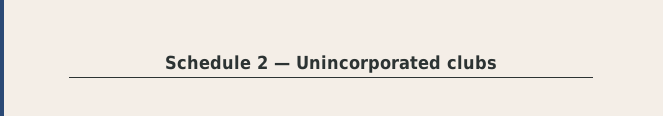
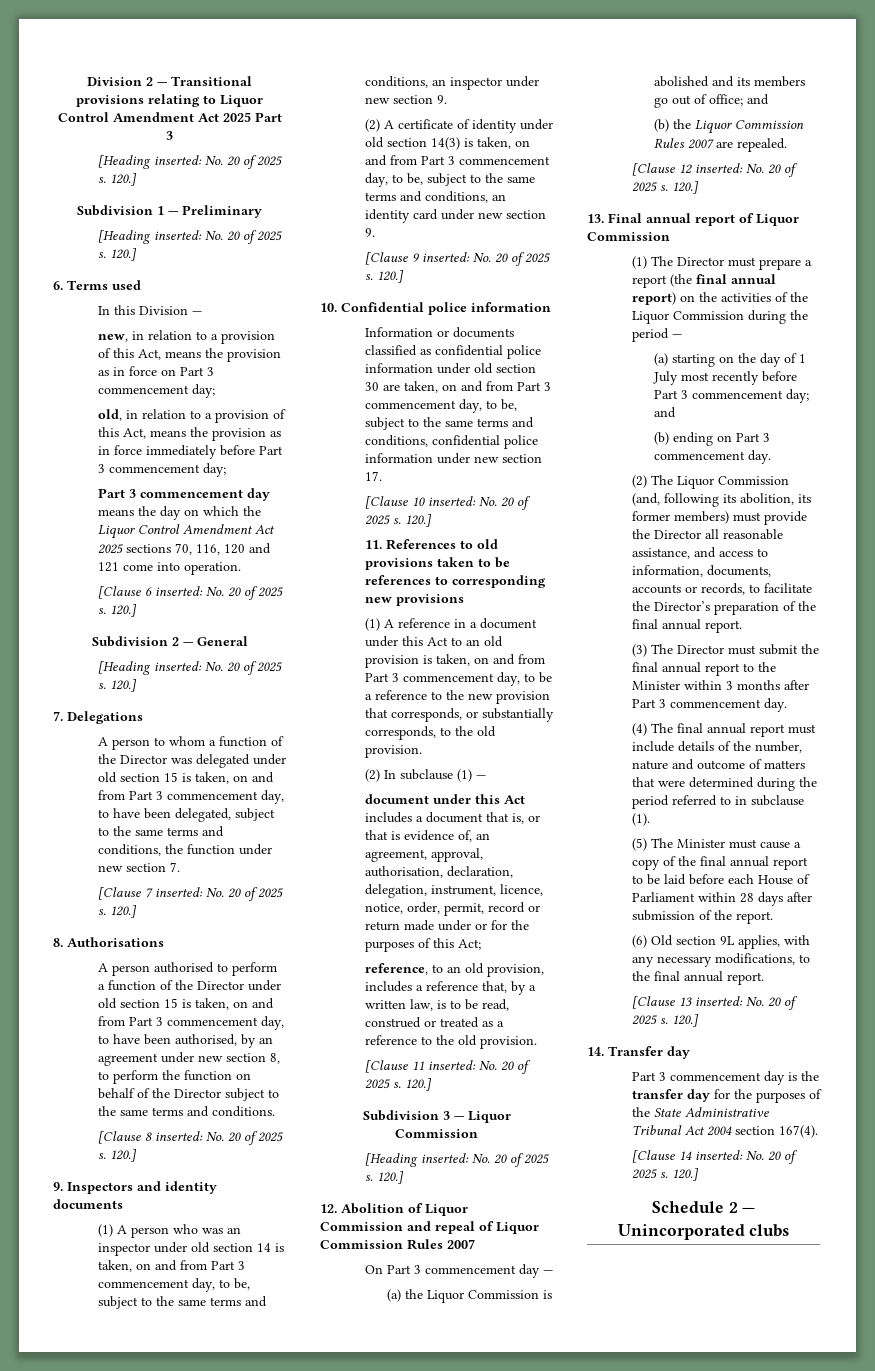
+ Division 2 — Transitional provisions relating to Liquor Control Amendment Act 2025 Part 3
+ [Heading inserted: No. 20 of 2025 s. 120.]
+ Subdivision 1 — Preliminary
+ [Heading inserted: No. 20 of 2025 s. 120.]
+ 6. Terms used
+ In this Division —
+ new, in relation to a provision of this Act, means the provision as in force on Part 3 commencement day;
+ old, in relation to a provision of this Act, means the provision as in force immediately before Part 3 commencement day;
+ Part 3 commencement day means the day on which the Liquor Control Amendment Act 2025 sections 70, 116, 120 and 121 come into operation.
+ [Clause 6 inserted: No. 20 of 2025 s. 120.]
+ Subdivision 2 — General
+ [Heading inserted: No. 20 of 2025 s. 120.]
+ 7. Delegations
+ A person to whom a function of the Director was delegated under old section 15 is taken, on and from Part 3 commencement day, to have been delegated, subject to the same terms and conditions, the function under new section 7.
+ [Clause 7 inserted: No. 20 of 2025 s. 120.]
+ 8. Authorisations
+ A person authorised to perform a function of the Director under old section 15 is taken, on and from Part 3 commencement day, to have been authorised, by an agreement under new section 8, to perform the function on behalf of the Director subject to the same terms and conditions.
+ [Clause 8 inserted: No. 20 of 2025 s. 120.]
+ 9. Inspectors and identity documents
+ (1) A person who was an inspector under old section 14 is taken, on and from Part 3 commencement day, to be, subject to the same terms and conditions, an inspector under new section 9.
+ (2) A certificate of identity under old section 14(3) is taken, on and from Part 3 commencement day, to be, subject to the same terms and conditions, an identity card under new section 9.
+ [Clause 9 inserted: No. 20 of 2025 s. 120.]
+ 10. Confidential police information
+ Information or documents classified as confidential police information under old section 30 are taken, on and from Part 3 commencement day, to be, subject to the same terms and conditions, confidential police information under new section 17.
+ [Clause 10 inserted: No. 20 of 2025 s. 120.]
+ 11. References to old provisions taken to be references to corresponding new provisions
+ (1) A reference in a document under this Act to an old provision is taken, on and from Part 3 commencement day, to be a reference to the new provision that corresponds, or substantially corresponds, to the old provision.
+ (2) In subclause (1) —
+ document under this Act includes a document that is, or that is evidence of, an agreement, approval, authorisation, declaration, delegation, instrument, licence, notice, order, permit, record or return made under or for the purposes of this Act;
+ reference, to an old provision, includes a reference that, by a written law, is to be read, construed or treated as a reference to the old provision.
+ [Clause 11 inserted: No. 20 of 2025 s. 120.]
+ Subdivision 3 — Liquor Commission
+ [Heading inserted: No. 20 of 2025 s. 120.]
+ 12. Abolition of Liquor Commission and repeal of Liquor Commission Rules 2007
+ On Part 3 commencement day —
+ (a) the Liquor Commission is abolished and its members go out of office; and
+ (b) the Liquor Commission Rules 2007 are repealed.
+ [Clause 12 inserted: No. 20 of 2025 s. 120.]
+ 13. Final annual report of Liquor Commission
+ (1) The Director must prepare a report (the final annual report) on the activities of the Liquor Commission during the period —
+ (a) starting on the day of 1 July most recently before Part 3 commencement day; and
+ (b) ending on Part 3 commencement day.
+ (2) The Liquor Commission (and, following its abolition, its former members) must provide the Director all reasonable assistance, and access to information, documents, accounts or records, to facilitate the Director’s preparation of the final annual report.
+ (3) The Director must submit the final annual report to the Minister within 3 months after Part 3 commencement day.
+ (4) The final annual report must include details of the number, nature and outcome of matters that were determined during the period referred to in subclause (1).
+ (5) The Minister must cause a copy of the final annual report to be laid before each House of Parliament within 28 days after submission of the report.
+ (6) Old section 9L applies, with any necessary modifications, to the final annual report.
+ [Clause 13 inserted: No. 20 of 2025 s. 120.]
+ 14. Transfer day
+ Part 3 commencement day is the transfer day for the purposes of the State Administrative Tribunal Act 2004 section 167(4).
+ [Clause 14 inserted: No. 20 of 2025 s. 120.]

